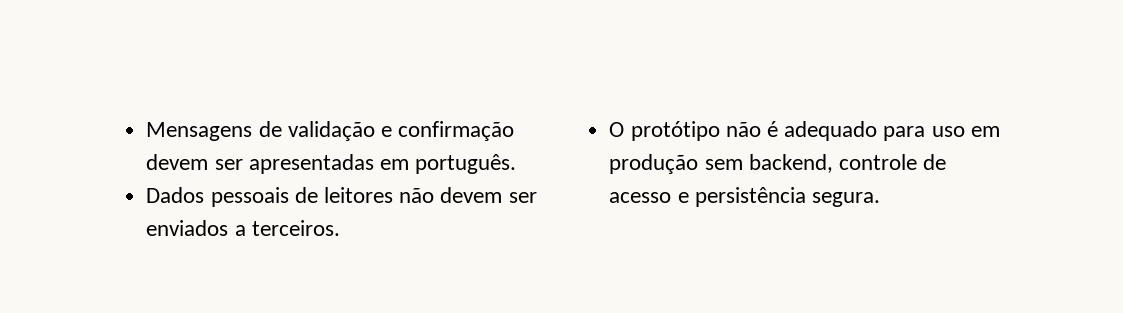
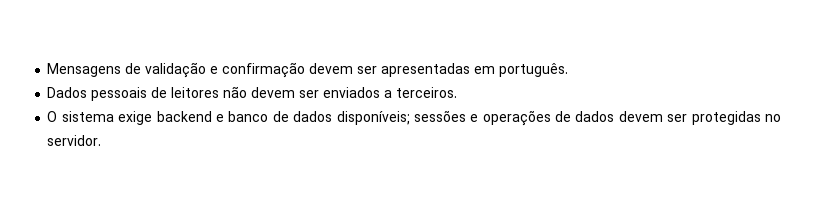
- O protótipo não é adequado para uso em produção sem backend, controle de acesso e persistência segura.
+ O sistema exige backend e banco de dados disponíveis; sessões e operações de dados devem ser protegidas no servidor.

